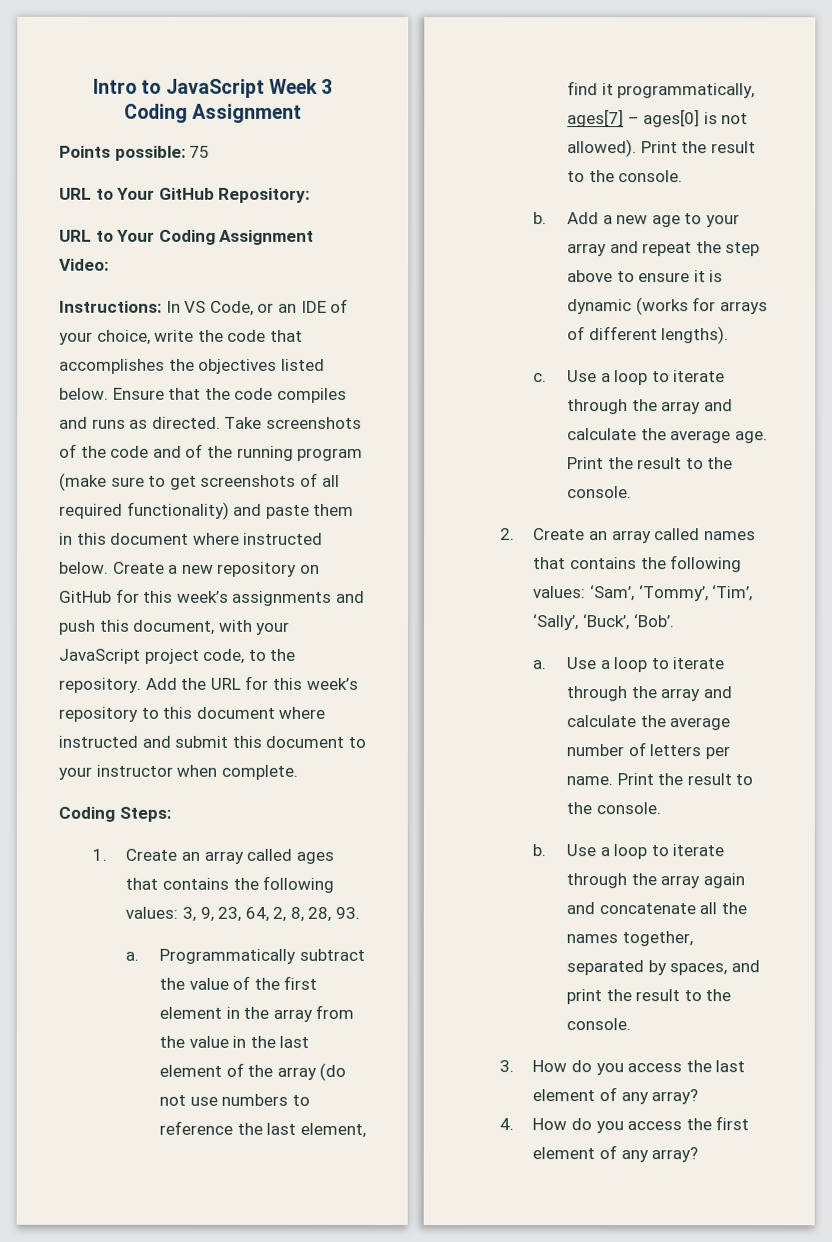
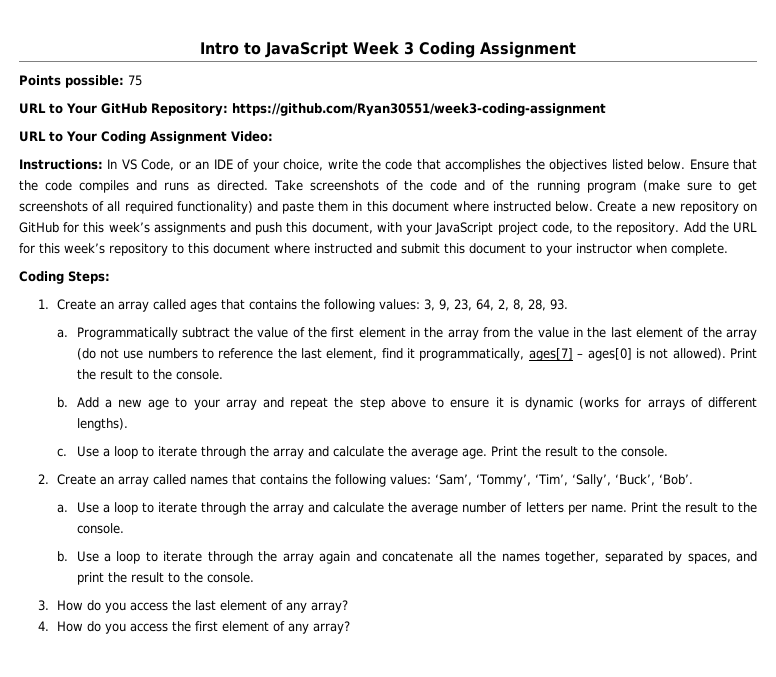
- URL to Your GitHub Repository:
+ URL to Your GitHub Repository: https://github.com/Ryan30551/week3-coding-assignment

